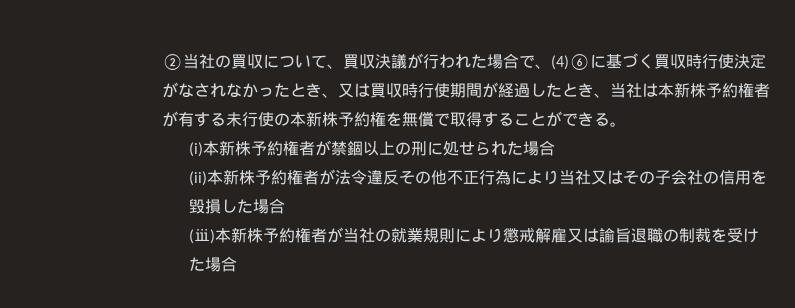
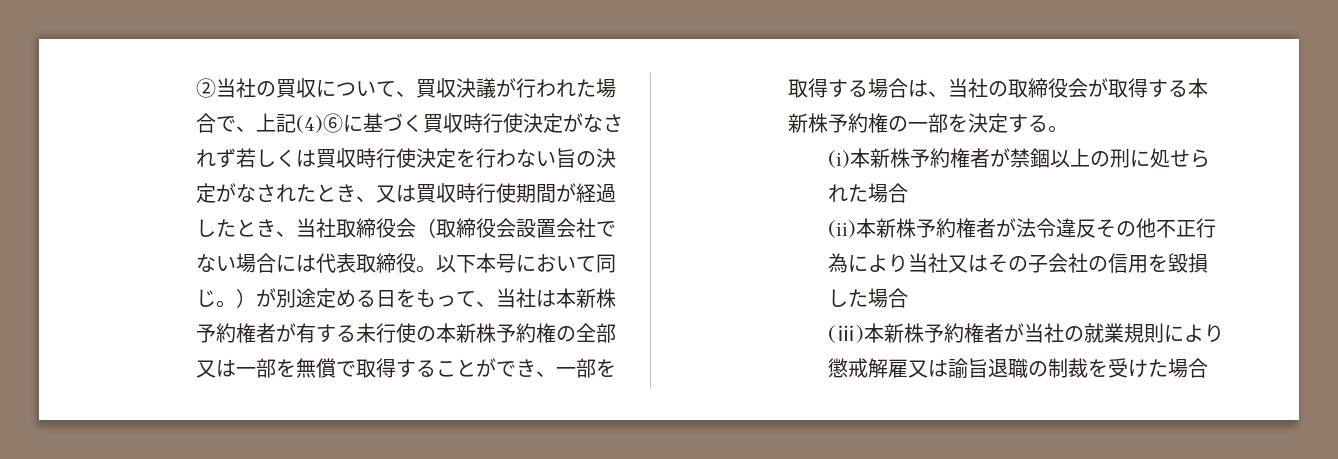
- ②当社の買収について、買収決議が行われた場合で、(4)⑥に基づく買収時行使決定がなされなかったとき、又は買収時行使期間が経過したとき、当社は本新株予約権者が有する未行使の本新株予約権を無償で取得することができる。
+ ②当社の買収について、買収決議が行われた場合で、上記(4)⑥に基づく買収時行使決定がなされず若しくは買収時行使決定を行わない旨の決定がなされたとき、又は買収時行使期間が経過したとき、当社取締役会（取締役会設置会社でない場合には代表取締役。以下本号において同じ。）が別途定める日をもって、当社は本新株予約権者が有する未行使の本新株予約権の全部又は一部を無償で取得することができ、一部を取得する場合は、当社の取締役会が取得する本新株予約権の一部を決定する。

